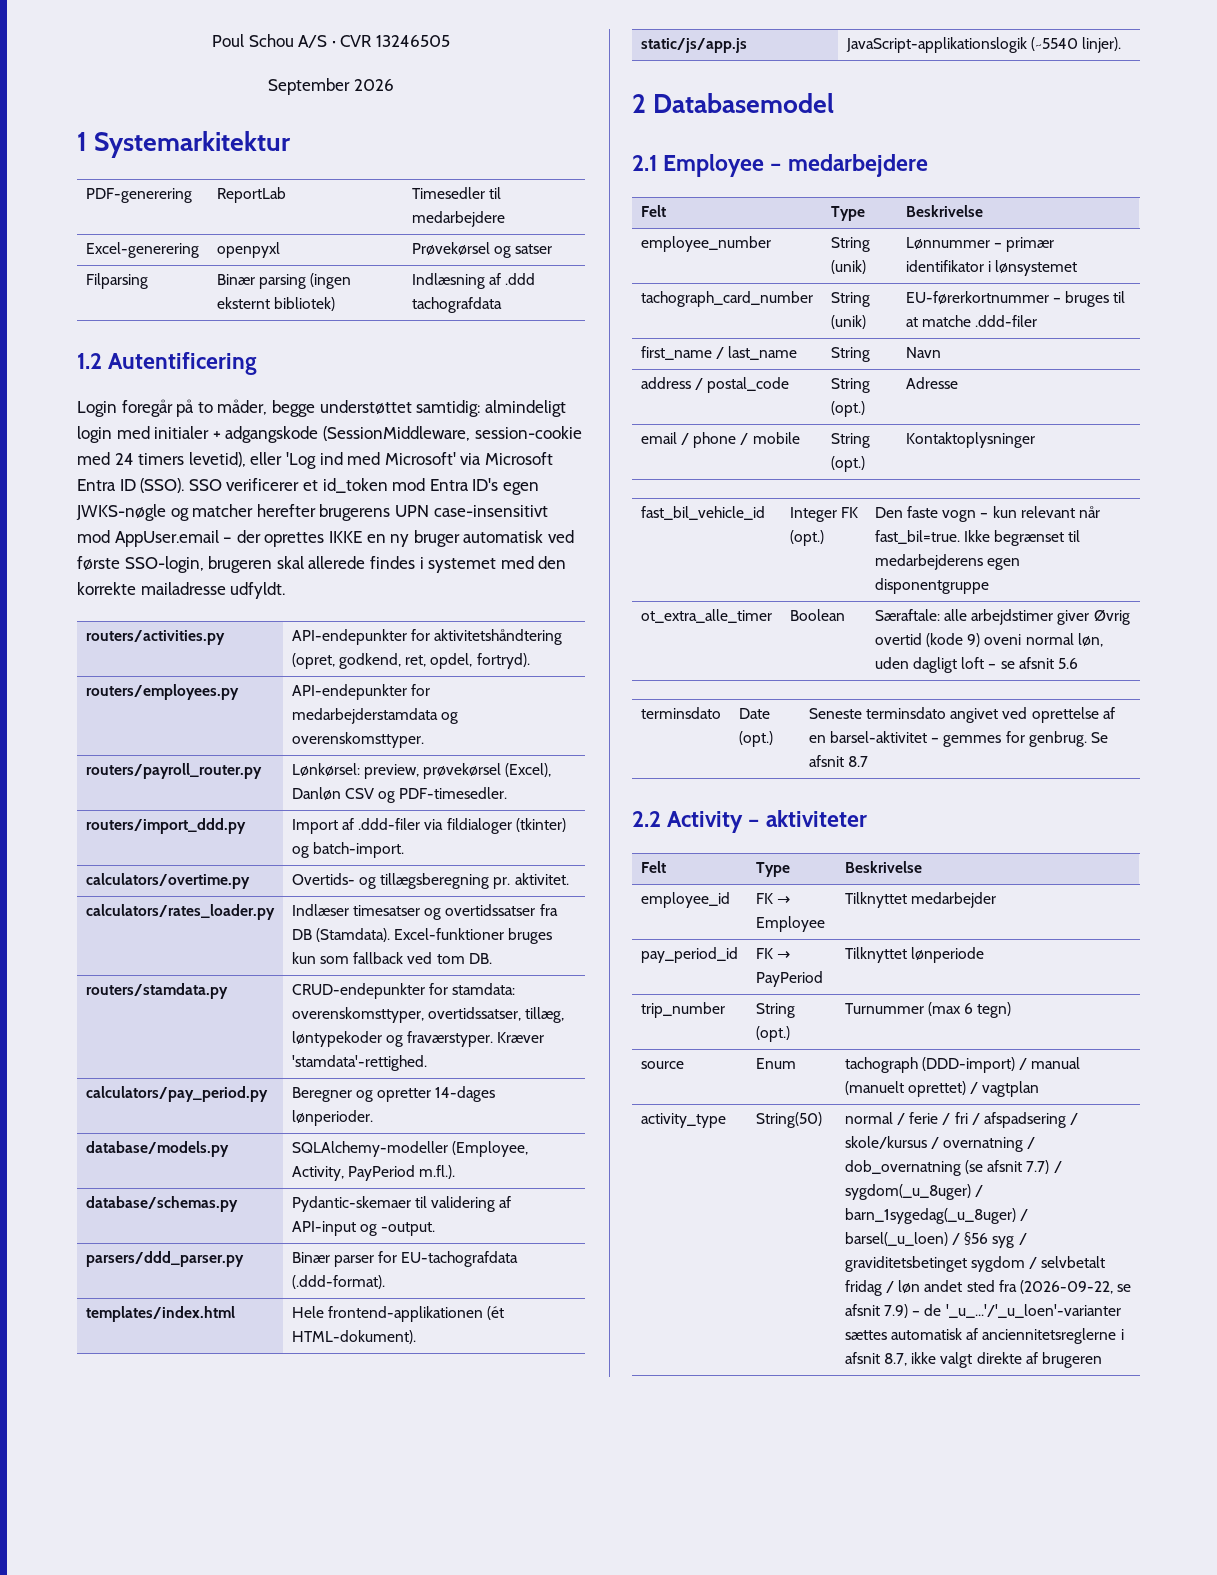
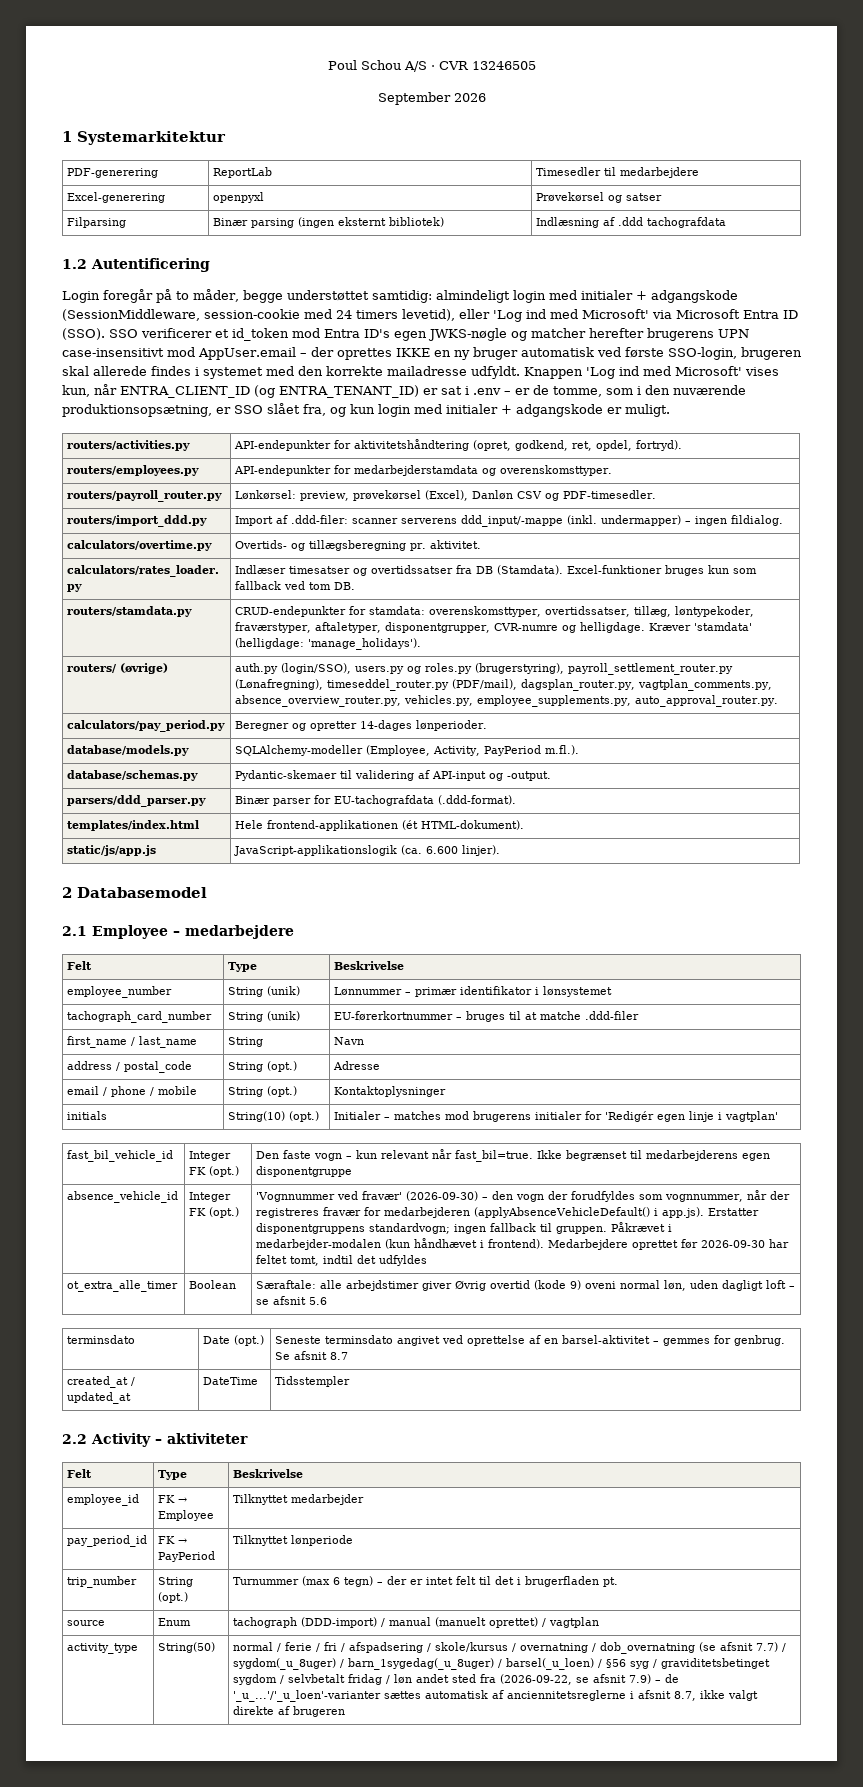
+ Knappen 'Log ind med Microsoft' vises kun, når ENTRA_CLIENT_ID (og ENTRA_TENANT_ID) er sat i .env – er de tomme, som i den nuværende produktionsopsætning, er SSO slået fra, og kun login med initialer + adgangskode er muligt.
- routers/import_ddd.py | Import af .ddd-filer via fildialoger (tkinter) og batch-import.
+ routers/import_ddd.py | Import af .ddd-filer: scanner serverens ddd_input/-mappe (inkl. undermapper) – ingen fildialog.
- routers/stamdata.py | CRUD-endepunkter for stamdata: overenskomsttyper, overtidssatser, tillæg, løntypekoder og fraværstyper. Kræver 'stamdata'-rettighed.
+ routers/stamdata.py | CRUD-endepunkter for stamdata: overenskomsttyper, overtidssatser, tillæg, løntypekoder, fraværstyper, aftaletyper, disponentgrupper, CVR-numre og helligdage. Kræver 'stamdata' (helligdage: 'manage_holidays').
+ routers/ (øvrige) | auth.py (login/SSO), users.py og roles.py (brugerstyring), payroll_settlement_router.py (Lønafregning), timeseddel_router.py (PDF/mail), dagsplan_router.py, vagtplan_comments.py, absence_overview_router.py, vehicles.py, employee_supplements.py, auto_approval_router.py.
- static/js/app.js | JavaScript-applikationslogik (~5540 linjer).
+ static/js/app.js | JavaScript-applikationslogik (ca. 6.600 linjer).
+ initials | String(10) (opt.) | Initialer – matches mod brugerens initialer for 'Redigér egen linje i vagtplan'
+ absence_vehicle_id | Integer FK (opt.) | 'Vognnummer ved fravær' (2026-09-30) – den vogn der forudfyldes som vognnummer, når der registreres fravær for medarbejderen (applyAbsenceVehicleDefault() i app.js). Erstatter disponentgruppens standardvogn; ingen fallback til gruppen. Påkrævet i medarbejder-modalen (kun håndhævet i frontend). Medarbejdere oprettet før 2026-09-30 har feltet tomt, indtil det udfyldes
+ created_at / updated_at | DateTime | Tidsstempler
- trip_number | String (opt.) | Turnummer (max 6 tegn)
+ trip_number | String (opt.) | Turnummer (max 6 tegn) – der er intet felt til det i brugerfladen pt.

